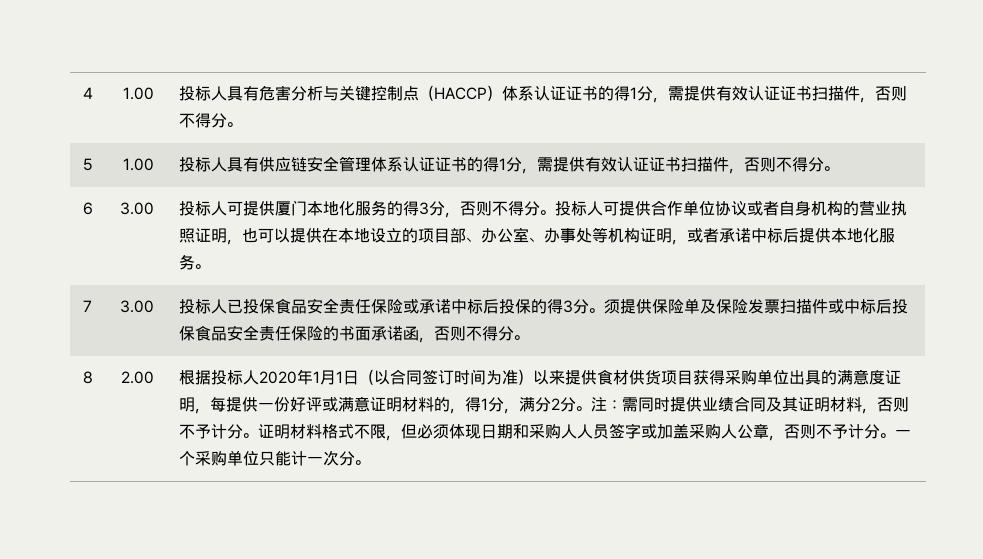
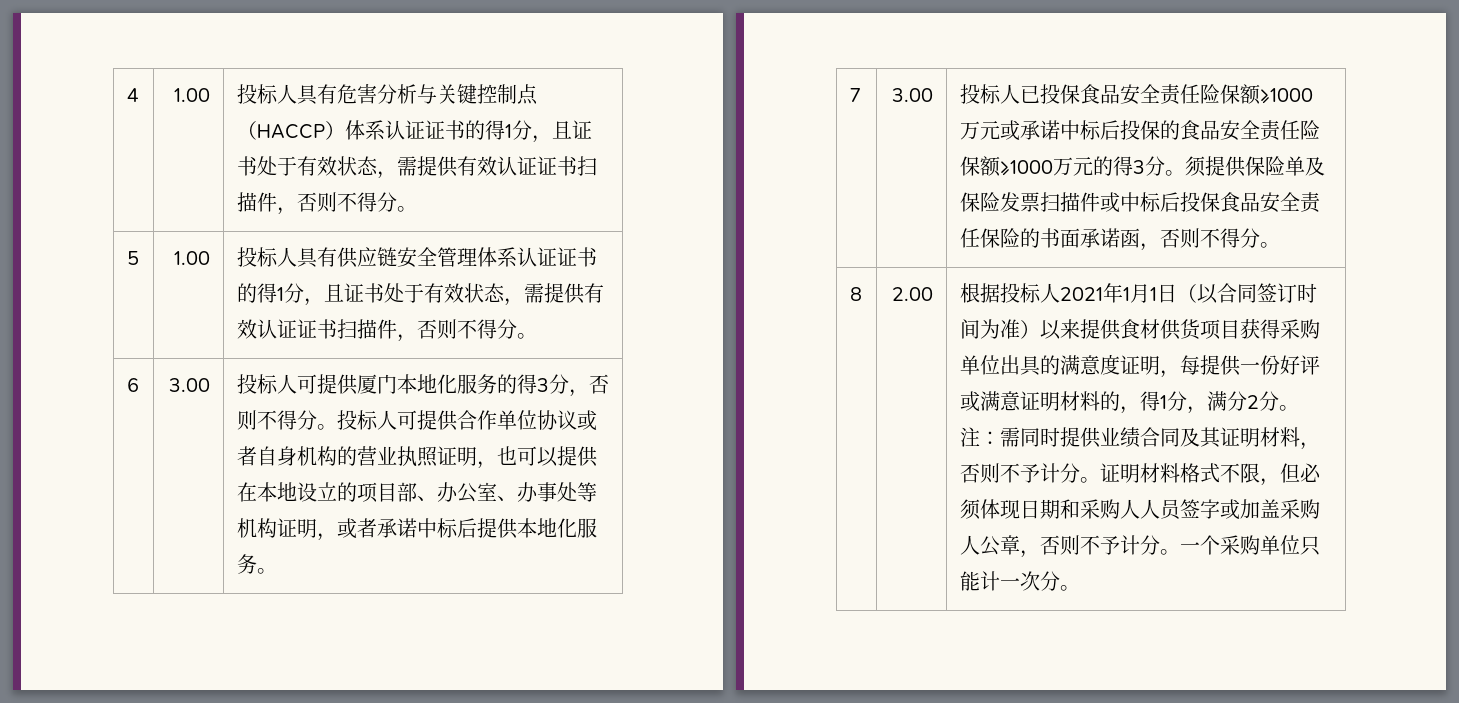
- 4 | 1.00 | 投标人具有危害分析与关键控制点（HACCP）体系认证证书的得1分，需提供有效认证证书扫描件，否则不得分。
+ 4 | 1.00 | 投标人具有危害分析与关键控制点（HACCP）体系认证证书的得1分，且证书处于有效状态，需提供有效认证证书扫描件，否则不得分。
- 5 | 1.00 | 投标人具有供应链安全管理体系认证证书的得1分，需提供有效认证证书扫描件，否则不得分。
+ 5 | 1.00 | 投标人具有供应链安全管理体系认证证书的得1分，且证书处于有效状态，需提供有效认证证书扫描件，否则不得分。
- 投标人已投保食品安全责任保险或承诺中标后投保的得3分。
+ 投标人已投保食品安全责任险保额≥1000万元或承诺中标后投保的食品安全责任险保额≥1000万元的得3分。
- 根据投标人2020年1月1日（以合同签订时间为准）以来提供食材供货项目获得采购单位出具的满意度证明，每提供一份好评或满意证明材料的，得1分，满分2分。
+ 根据投标人2021年1月1日（以合同签订时间为准）以来提供食材供货项目获得采购单位出具的满意度证明，每提供一份好评或满意证明材料的，得1分，满分2分。

